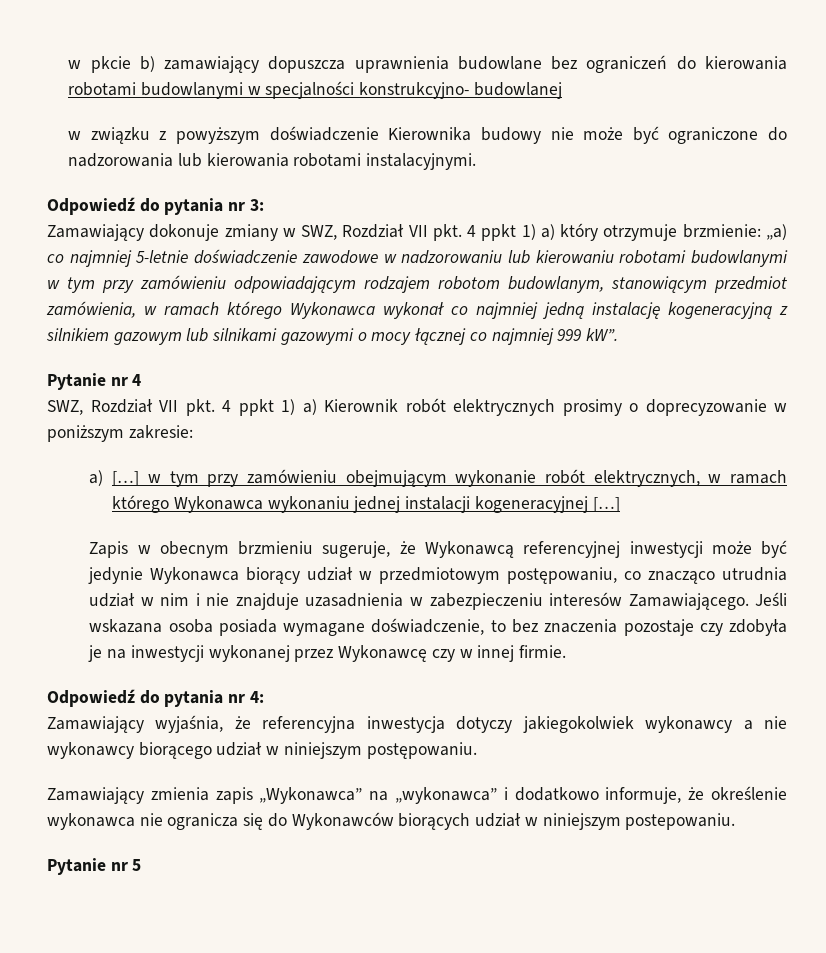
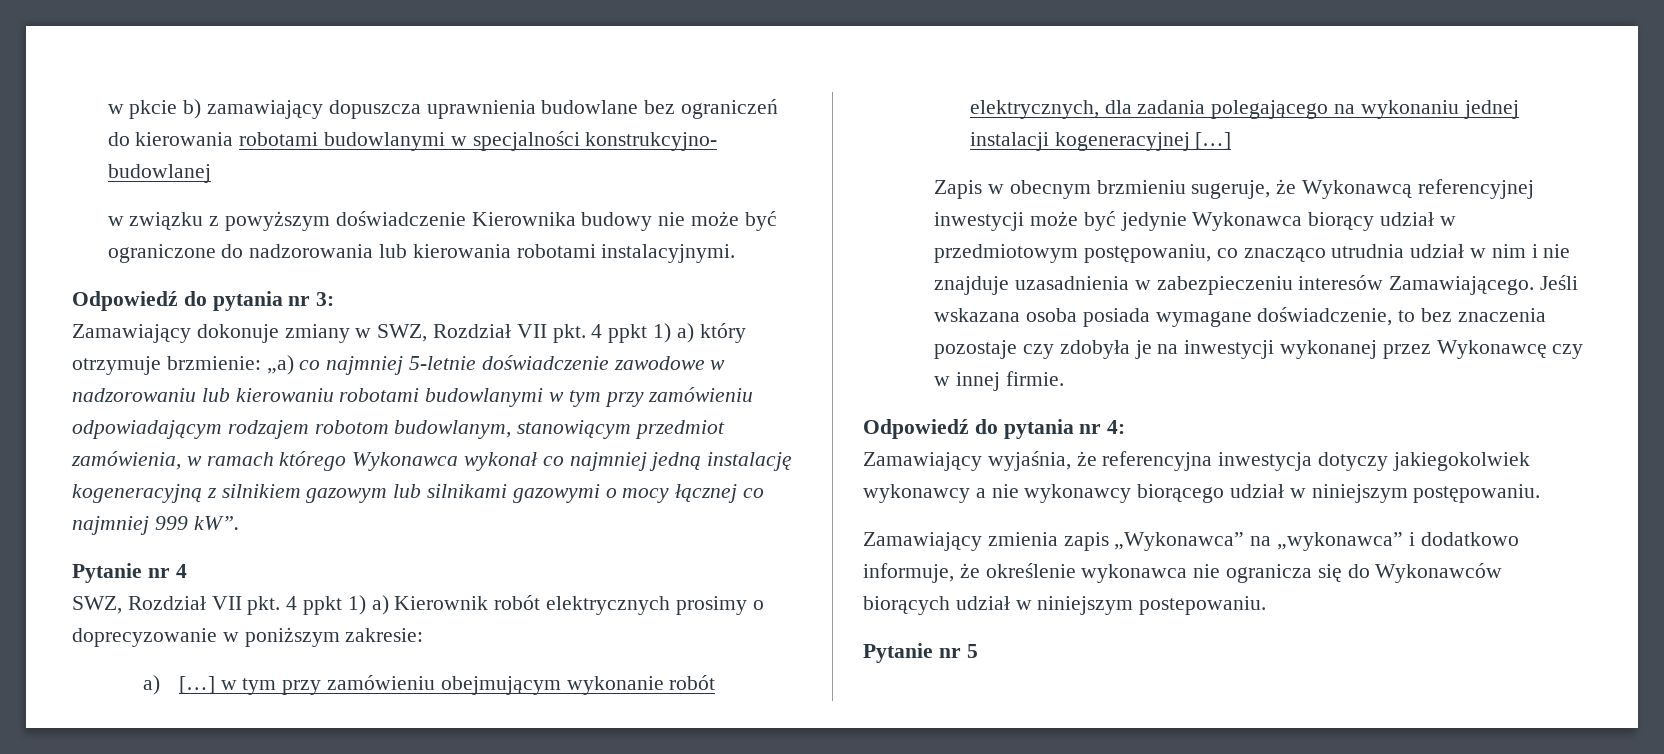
- a) […] w tym przy zamówieniu obejmującym wykonanie robót elektrycznych, w ramach którego Wykonawca wykonaniu jednej instalacji kogeneracyjnej […]
+ a) […] w tym przy zamówieniu obejmującym wykonanie robót elektrycznych, dla zadania polegającego na wykonaniu jednej instalacji kogeneracyjnej […]

